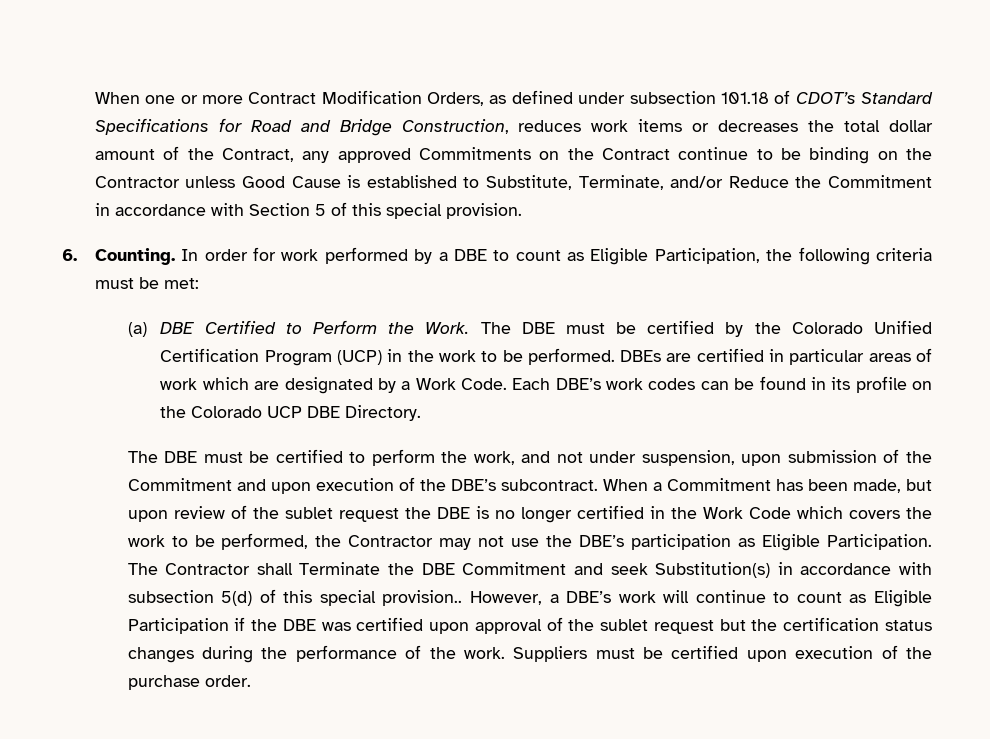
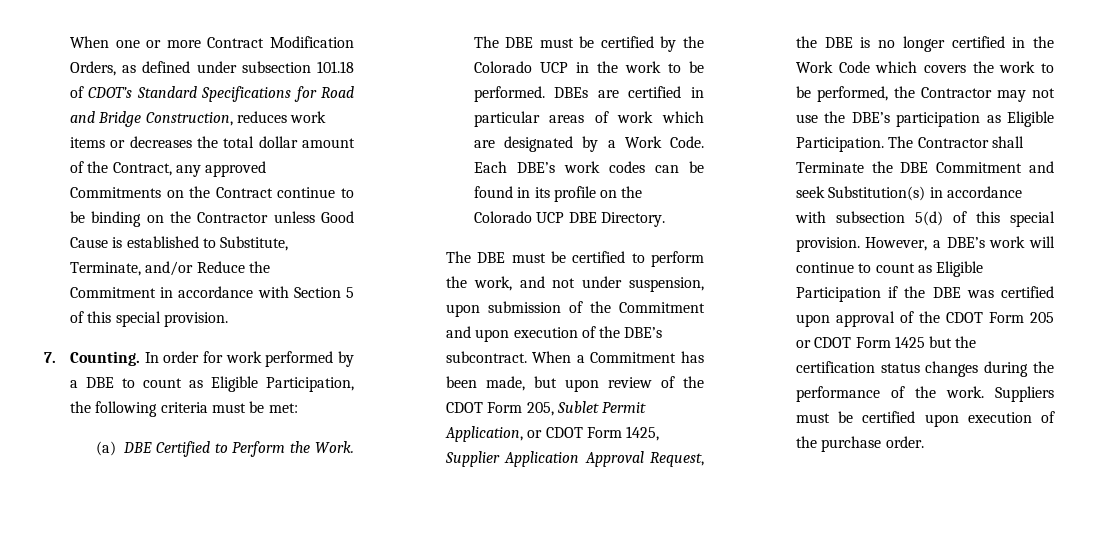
- 6. Counting.
+ 7. Counting.
- The DBE must be certified by the Colorado Unified Certification Program (UCP) in the work to be performed.
+ The DBE must be certified by the Colorado UCP in the work to be performed.
- When a Commitment has been made, but upon review of the sublet request the DBE is no longer certified in the Work Code which covers the work to be performed, the Contractor may not use the DBE’s participation as Eligible Participation.
+ When a Commitment has been made, but upon review of the CDOT Form 205, Sublet Permit Application, or CDOT Form 1425, Supplier Application Approval Request, the DBE is no longer certified in the Work Code which covers the work to be performed, the Contractor may not use the DBE’s participation as Eligible Participation.
- The Contractor shall Terminate the DBE Commitment and seek Substitution(s) in accordance with subsection 5(d) of this special provision..
+ The Contractor shall Terminate the DBE Commitment and seek Substitution(s) in accordance with subsection 5(d) of this special provision.
- However, a DBE’s work will continue to count as Eligible Participation if the DBE was certified upon approval of the sublet request but the certification status changes during the performance of the work.
+ However, a DBE’s work will continue to count as Eligible Participation if the DBE was certified upon approval of the CDOT Form 205 or CDOT Form 1425 but the certification status changes during the performance of the work.

